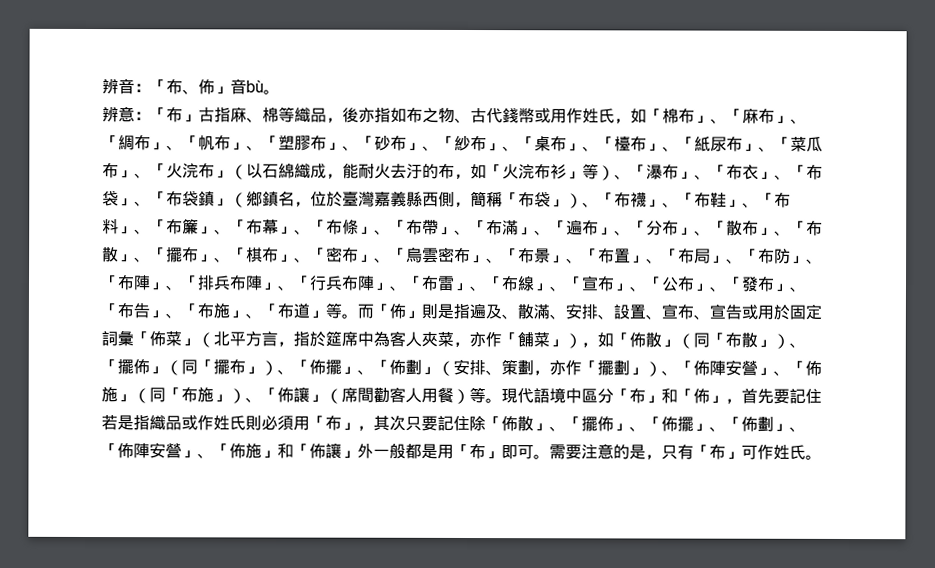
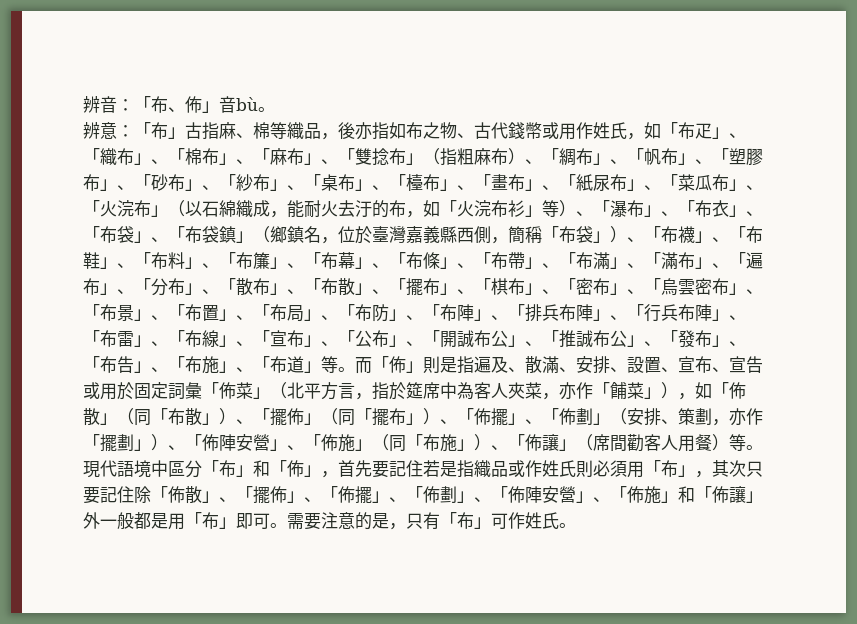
- 「布」古指麻、棉等織品，後亦指如布之物、古代錢幣或用作姓氏，如「棉布」、「麻布」、「綢布」、「帆布」、「塑膠布」、「砂布」、「紗布」、「桌布」、「檯布」、「紙尿布」、「菜瓜布」、「火浣布」（以石綿織成，能耐火去汙的布，如「火浣布衫」等）、「瀑布」、「布衣」、「布袋」、「布袋鎮」（鄉鎮名，位於臺灣嘉義縣西側，簡稱「布袋」）、「布襪」、「布鞋」、「布料」、「布簾」、「布幕」、「布條」、「布帶」、「布滿」、「遍布」、「分布」、「散布」、「布散」、「擺布」、「棋布」、「密布」、「烏雲密布」、「布景」、「布置」、「布局」、「布防」、「布陣」、「排兵布陣」、「行兵布陣」、「布雷」、「布線」、「宣布」、「公布」、「發布」、「布告」、「布施」、「布道」等。
+ 「布」古指麻、棉等織品，後亦指如布之物、古代錢幣或用作姓氏，如「布疋」、「織布」、「棉布」、「麻布」、「雙捻布」（指粗麻布）、「綢布」、「帆布」、「塑膠布」、「砂布」、「紗布」、「桌布」、「檯布」、「畫布」、「紙尿布」、「菜瓜布」、「火浣布」（以石綿織成，能耐火去汙的布，如「火浣布衫」等）、「瀑布」、「布衣」、「布袋」、「布袋鎮」（鄉鎮名，位於臺灣嘉義縣西側，簡稱「布袋」）、「布襪」、「布鞋」、「布料」、「布簾」、「布幕」、「布條」、「布帶」、「布滿」、「滿布」、「遍布」、「分布」、「散布」、「布散」、「擺布」、「棋布」、「密布」、「烏雲密布」、「布景」、「布置」、「布局」、「布防」、「布陣」、「排兵布陣」、「行兵布陣」、「布雷」、「布線」、「宣布」、「公布」、「開誠布公」、「推誠布公」、「發布」、「布告」、「布施」、「布道」等。

